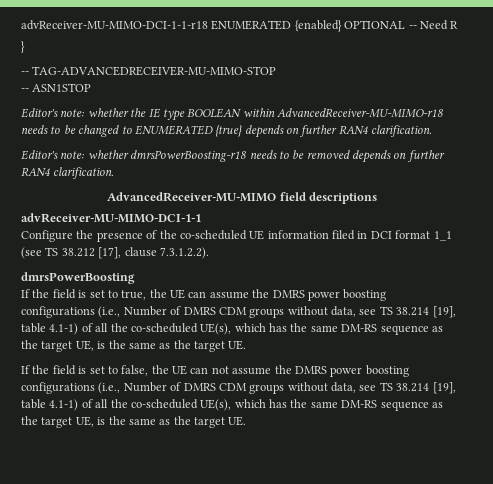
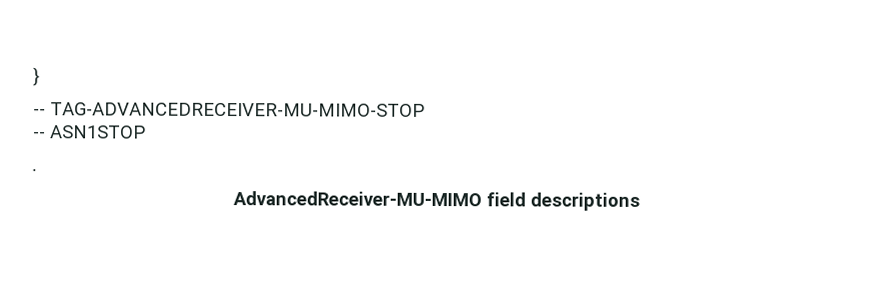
- advReceiver-MU-MIMO-DCI-1-1-r18 ENUMERATED {enabled} OPTIONAL -- Need R
- Editor's note: whether the IE type BOOLEAN within AdvancedReceiver-MU-MIMO-r18 needs to be changed to ENUMERATED {true} depends on further RAN4 clarification.
- Editor's note: whether dmrsPowerBoosting-r18 needs to be removed depends on further RAN4 clarification.
+ .
  AdvancedReceiver-MU-MIMO field descriptions
- advReceiver-MU-MIMO-DCI-1-1
- Configure the presence of the co-scheduled UE information filed in DCI format 1_1 (see TS 38.212 [17], clause 7.3.1.2.2).
- dmrsPowerBoosting
- If the field is set to true, the UE can assume the DMRS power boosting configurations (i.e., Number of DMRS CDM groups without data, see TS 38.214 [19], table 4.1-1) of all the co-scheduled UE(s), which has the same DM-RS sequence as the target UE, is the same as the target UE.
- If the field is set to false, the UE can not assume the DMRS power boosting configurations (i.e., Number of DMRS CDM groups without data, see TS 38.214 [19], table 4.1-1) of all the co-scheduled UE(s), which has the same DM-RS sequence as the target UE, is the same as the target UE.

